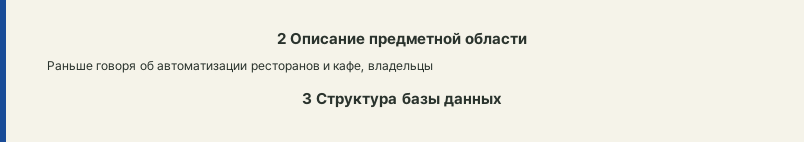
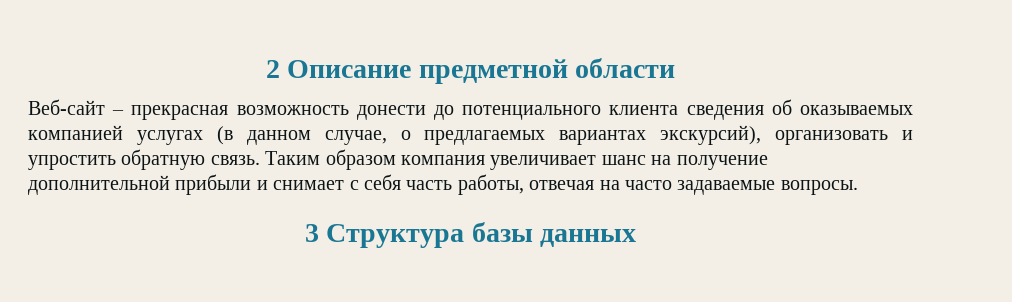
- Раньше говоря об автоматизации ресторанов и кафе, владельцы
+ Веб-сайт – прекрасная возможность донести до потенциального клиента сведения об оказываемых компанией услугах (в данном случае, о предлагаемых вариантах экскурсий), организовать и упростить обратную связь. Таким образом компания увеличивает шанс на получение дополнительной прибыли и снимает с себя часть работы, отвечая на часто задаваемые вопросы.

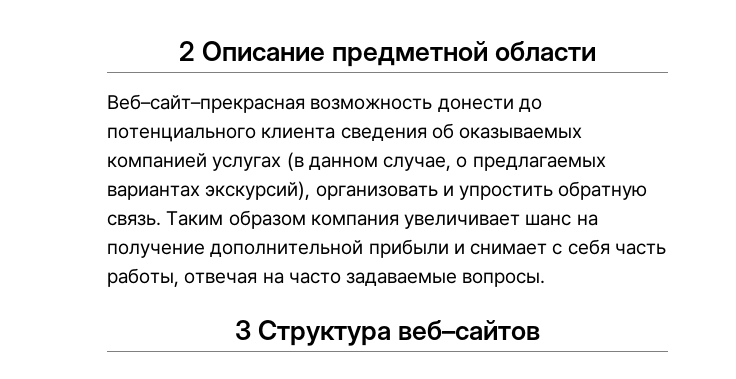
- Веб-сайт – прекрасная возможность донести до потенциального клиента сведения об оказываемых компанией услугах (в данном случае, о предлагаемых вариантах экскурсий), организовать и упростить обратную связь.
+ Веб–сайт–прекрасная возможность донести до потенциального клиента сведения об оказываемых компанией услугах (в данном случае, о предлагаемых вариантах экскурсий), организовать и упростить обратную связь.
- 3 Структура базы данных
+ 3 Структура веб–сайтов

